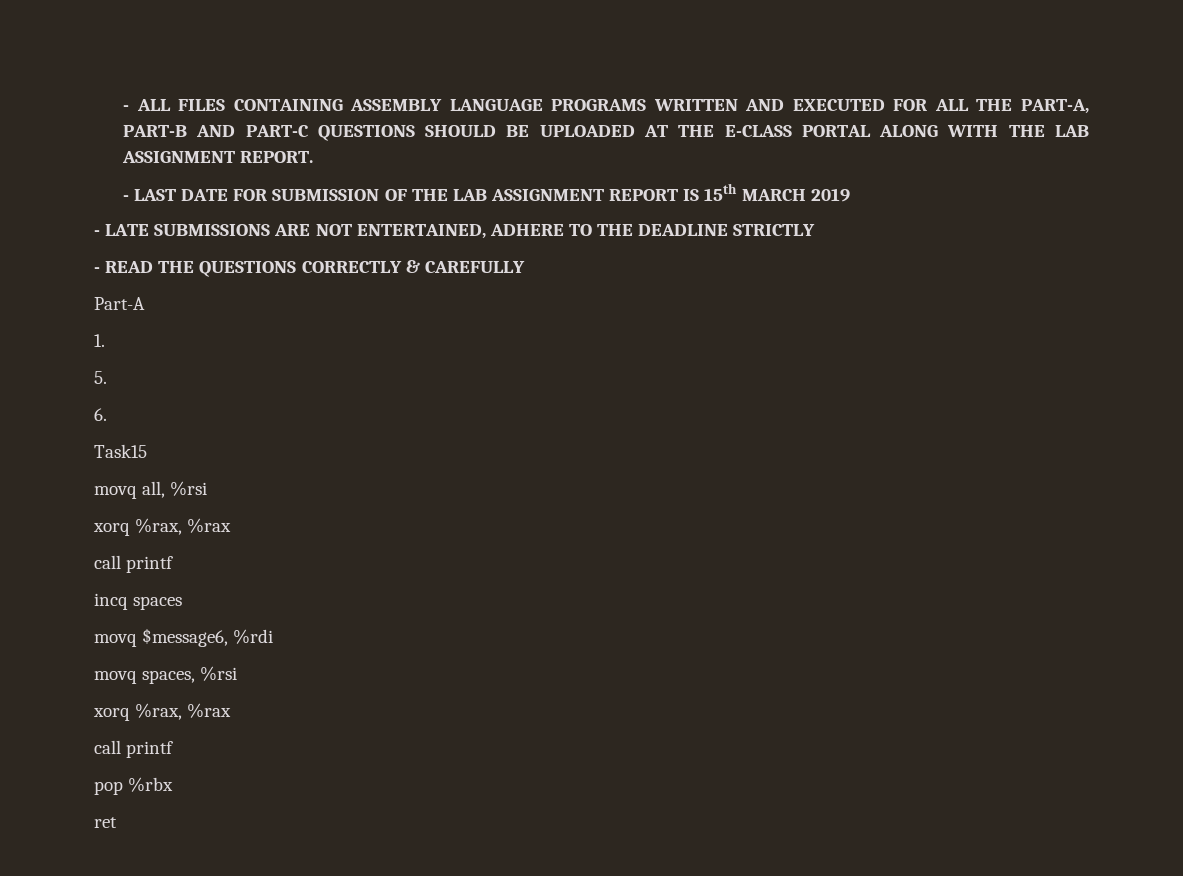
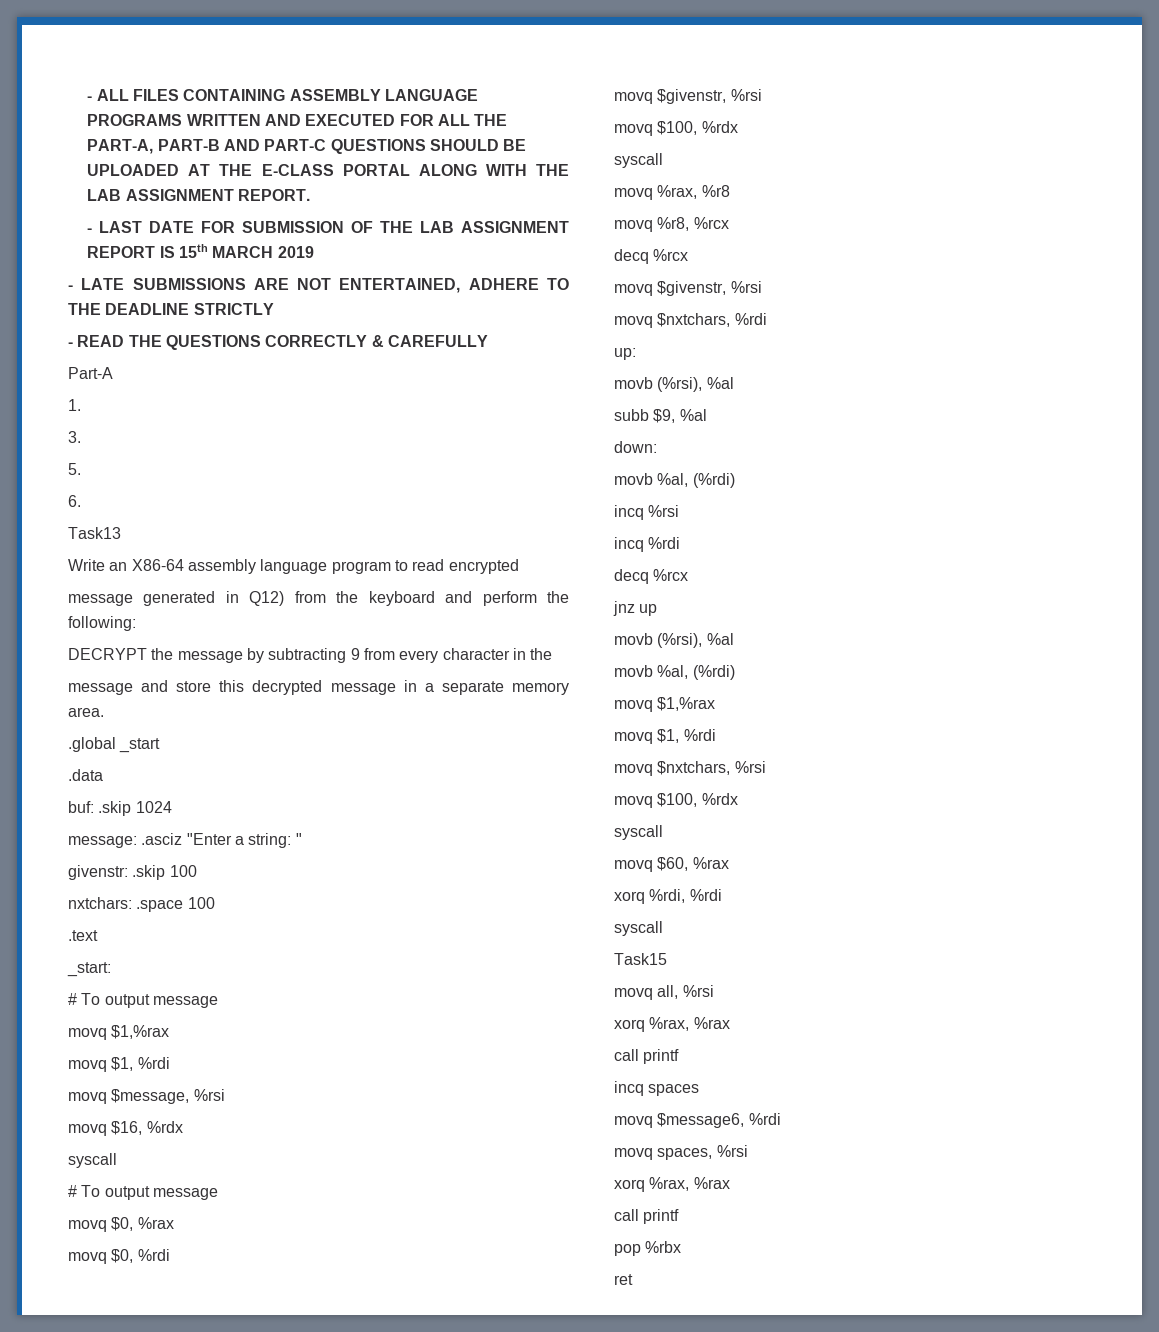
+ 3.
+ Task13
+ Write an X86-64 assembly language program to read encrypted
+ message generated in Q12) from the keyboard and perform the following:
+ DECRYPT the message by subtracting 9 from every character in the
+ message and store this decrypted message in a separate memory area.
+ .global _start
+ .data
+ buf: .skip 1024
+ message: .asciz "Enter a string: "
+ givenstr: .skip 100
+ nxtchars: .space 100
+ .text
+ _start:
+ # To output message
+ movq $1,%rax
+ movq $1, %rdi
+ movq $message, %rsi
+ movq $16, %rdx
+ syscall
+ # To output message
+ movq $0, %rax
+ movq $0, %rdi
+ movq $givenstr, %rsi
+ movq $100, %rdx
+ syscall
+ movq %rax, %r8
+ movq %r8, %rcx
+ decq %rcx
+ movq $givenstr, %rsi
+ movq $nxtchars, %rdi
+ up:
+ movb (%rsi), %al
+ subb $9, %al
+ down:
+ movb %al, (%rdi)
+ incq %rsi
+ incq %rdi
+ decq %rcx
+ jnz up
+ movb (%rsi), %al
+ movb %al, (%rdi)
+ movq $1,%rax
+ movq $1, %rdi
+ movq $nxtchars, %rsi
+ movq $100, %rdx
+ syscall
+ movq $60, %rax
+ xorq %rdi, %rdi
+ syscall

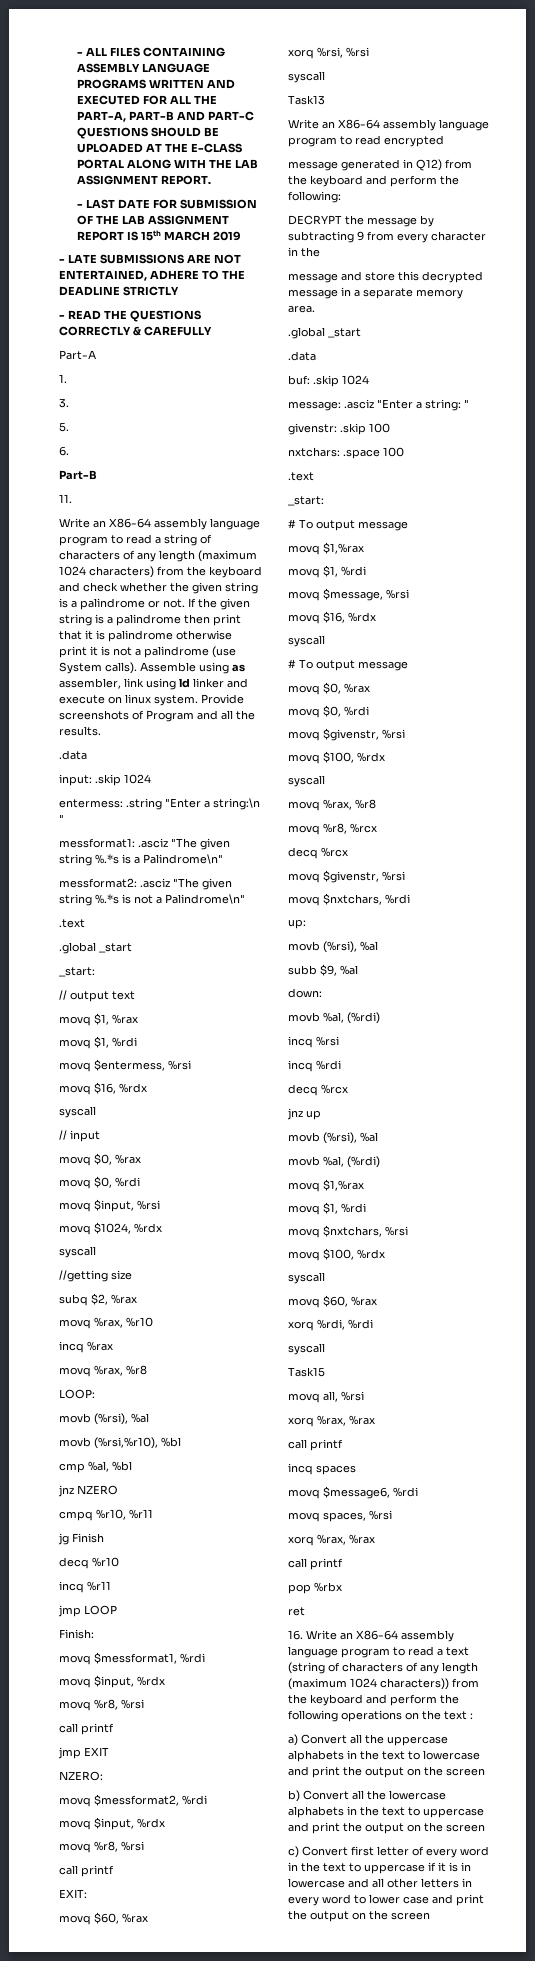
+ Part-B
+ 11.
+ Write an X86-64 assembly language program to read a string of characters of any length (maximum 1024 characters) from the keyboard and check whether the given string is a palindrome or not. If the given string is a palindrome then print that it is palindrome otherwise print it is not a palindrome (use System calls). Assemble using as assembler, link using ld linker and execute on linux system. Provide screenshots of Program and all the results.
+ .data
+ input: .skip 1024
+ entermess: .string "Enter a string:\n "
+ messformat1: .asciz "The given string %.*s is a Palindrome\n"
+ messformat2: .asciz "The given string %.*s is not a Palindrome\n"
+ .text
+ .global _start
+ _start:
+ // output text
+ movq $1, %rax
+ movq $1, %rdi
+ movq $entermess, %rsi
+ movq $16, %rdx
+ syscall
+ // input
+ movq $0, %rax
+ movq $0, %rdi
+ movq $input, %rsi
+ movq $1024, %rdx
+ syscall
+ //getting size
+ subq $2, %rax
+ movq %rax, %r10
+ incq %rax
+ movq %rax, %r8
+ LOOP:
+ movb (%rsi), %al
+ movb (%rsi,%r10), %bl
+ cmp %al, %bl
+ jnz NZERO
+ cmpq %r10, %r11
+ jg Finish
+ decq %r10
+ incq %r11
+ jmp LOOP
+ Finish:
+ movq $messformat1, %rdi
+ movq $input, %rdx
+ movq %r8, %rsi
+ call printf
+ jmp EXIT
+ NZERO:
+ movq $messformat2, %rdi
+ movq $input, %rdx
+ movq %r8, %rsi
+ call printf
+ EXIT:
+ movq $60, %rax
+ xorq %rsi, %rsi
+ syscall
+ 16. Write an X86-64 assembly language program to read a text (string of characters of any length (maximum 1024 characters)) from the keyboard and perform the following operations on the text :
+ a) Convert all the uppercase alphabets in the text to lowercase and print the output on the screen
+ b) Convert all the lowercase alphabets in the text to uppercase and print the output on the screen
+ c) Convert first letter of every word in the text to uppercase if it is in lowercase and all other letters in every word to lower case and print the output on the screen

